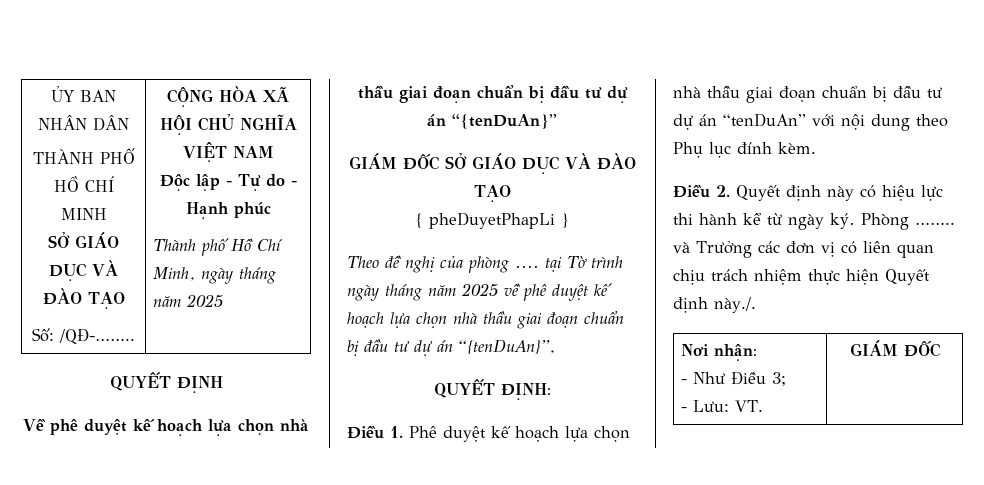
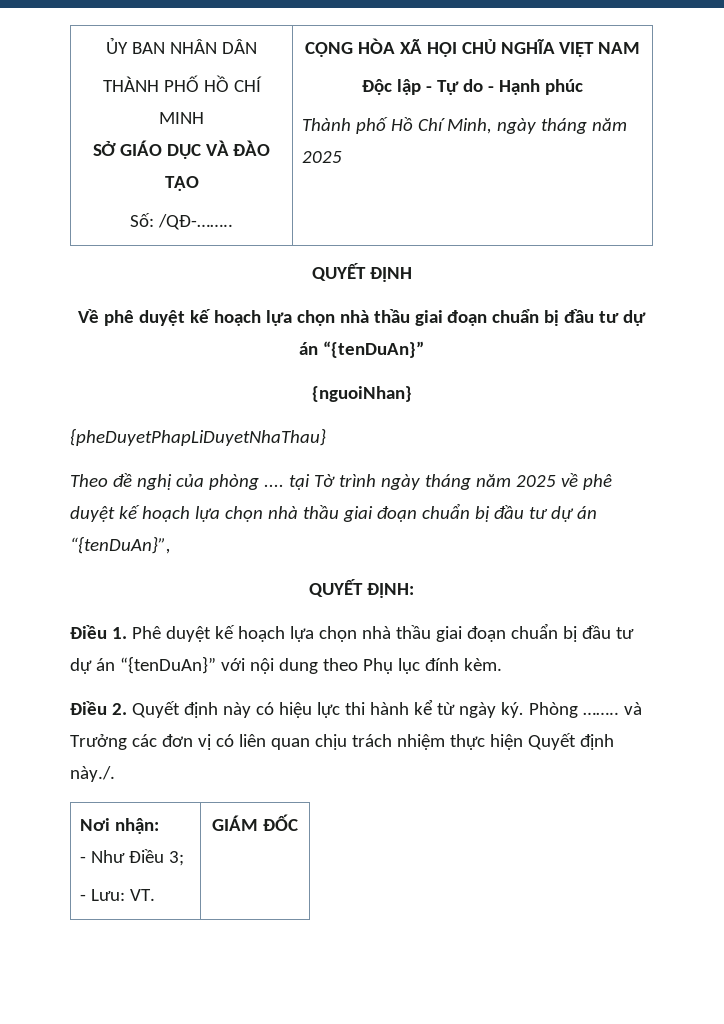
- GIÁM ĐỐC SỞ GIÁO DỤC VÀ ĐÀO TẠO
- { pheDuyetPhapLi }
+ {nguoiNhan}
+ {pheDuyetPhapLiDuyetNhaThau}
- Điều 1. Phê duyệt kế hoạch lựa chọn nhà thầu giai đoạn chuẩn bị đầu tư dự án “tenDuAn” với nội dung theo Phụ lục đính kèm.
+ Điều 1. Phê duyệt kế hoạch lựa chọn nhà thầu giai đoạn chuẩn bị đầu tư dự án “{tenDuAn}” với nội dung theo Phụ lục đính kèm.

